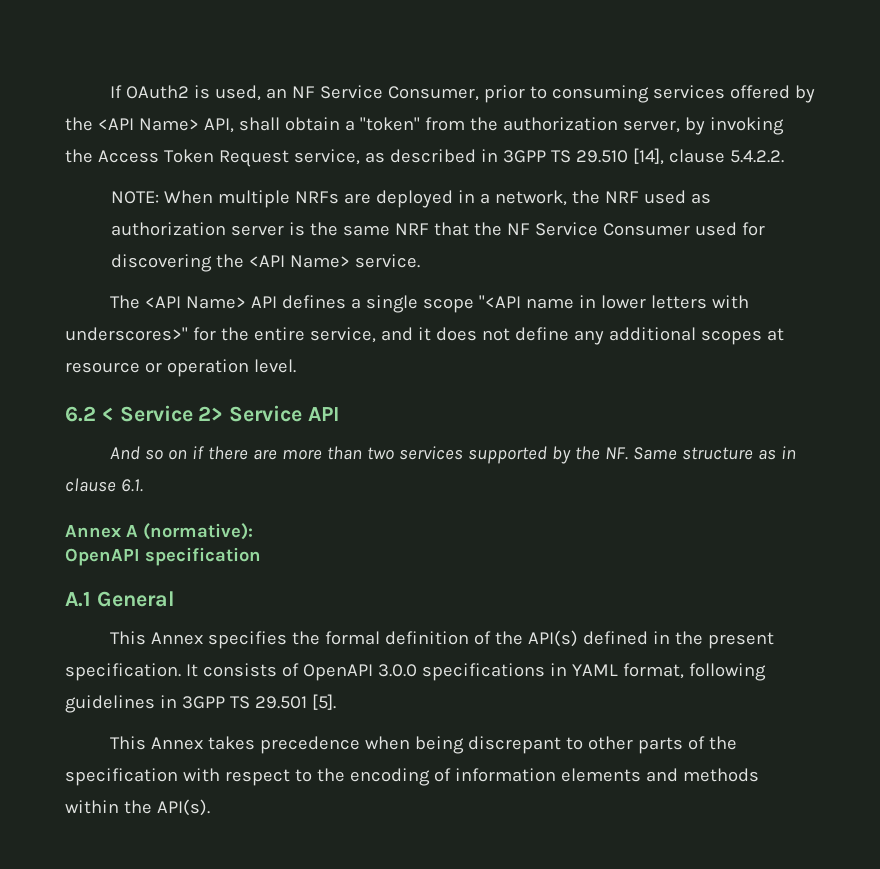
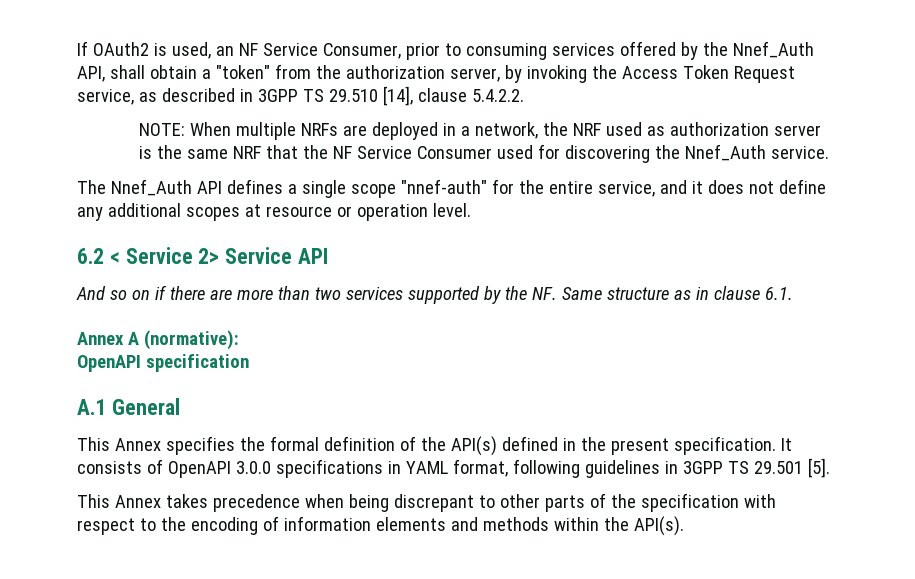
- If OAuth2 is used, an NF Service Consumer, prior to consuming services offered by the <API Name> API, shall obtain a "token" from the authorization server, by invoking the Access Token Request service, as described in 3GPP TS 29.510 [14], clause 5.4.2.2.
+ If OAuth2 is used, an NF Service Consumer, prior to consuming services offered by the Nnef_Auth API, shall obtain a "token" from the authorization server, by invoking the Access Token Request service, as described in 3GPP TS 29.510 [14], clause 5.4.2.2.
- NOTE: When multiple NRFs are deployed in a network, the NRF used as authorization server is the same NRF that the NF Service Consumer used for discovering the <API Name> service.
+ NOTE: When multiple NRFs are deployed in a network, the NRF used as authorization server is the same NRF that the NF Service Consumer used for discovering the Nnef_Auth service.
- The <API Name> API defines a single scope "<API name in lower letters with underscores>" for the entire service, and it does not define any additional scopes at resource or operation level.
+ The Nnef_Auth API defines a single scope "nnef-auth" for the entire service, and it does not define any additional scopes at resource or operation level.

